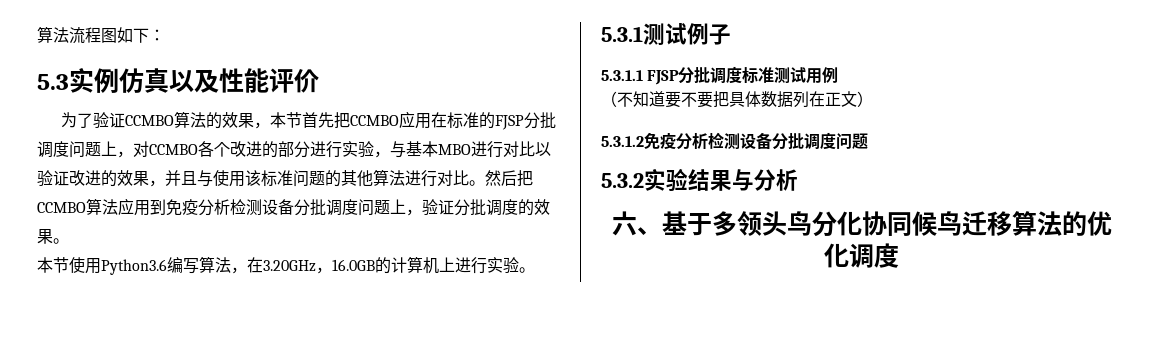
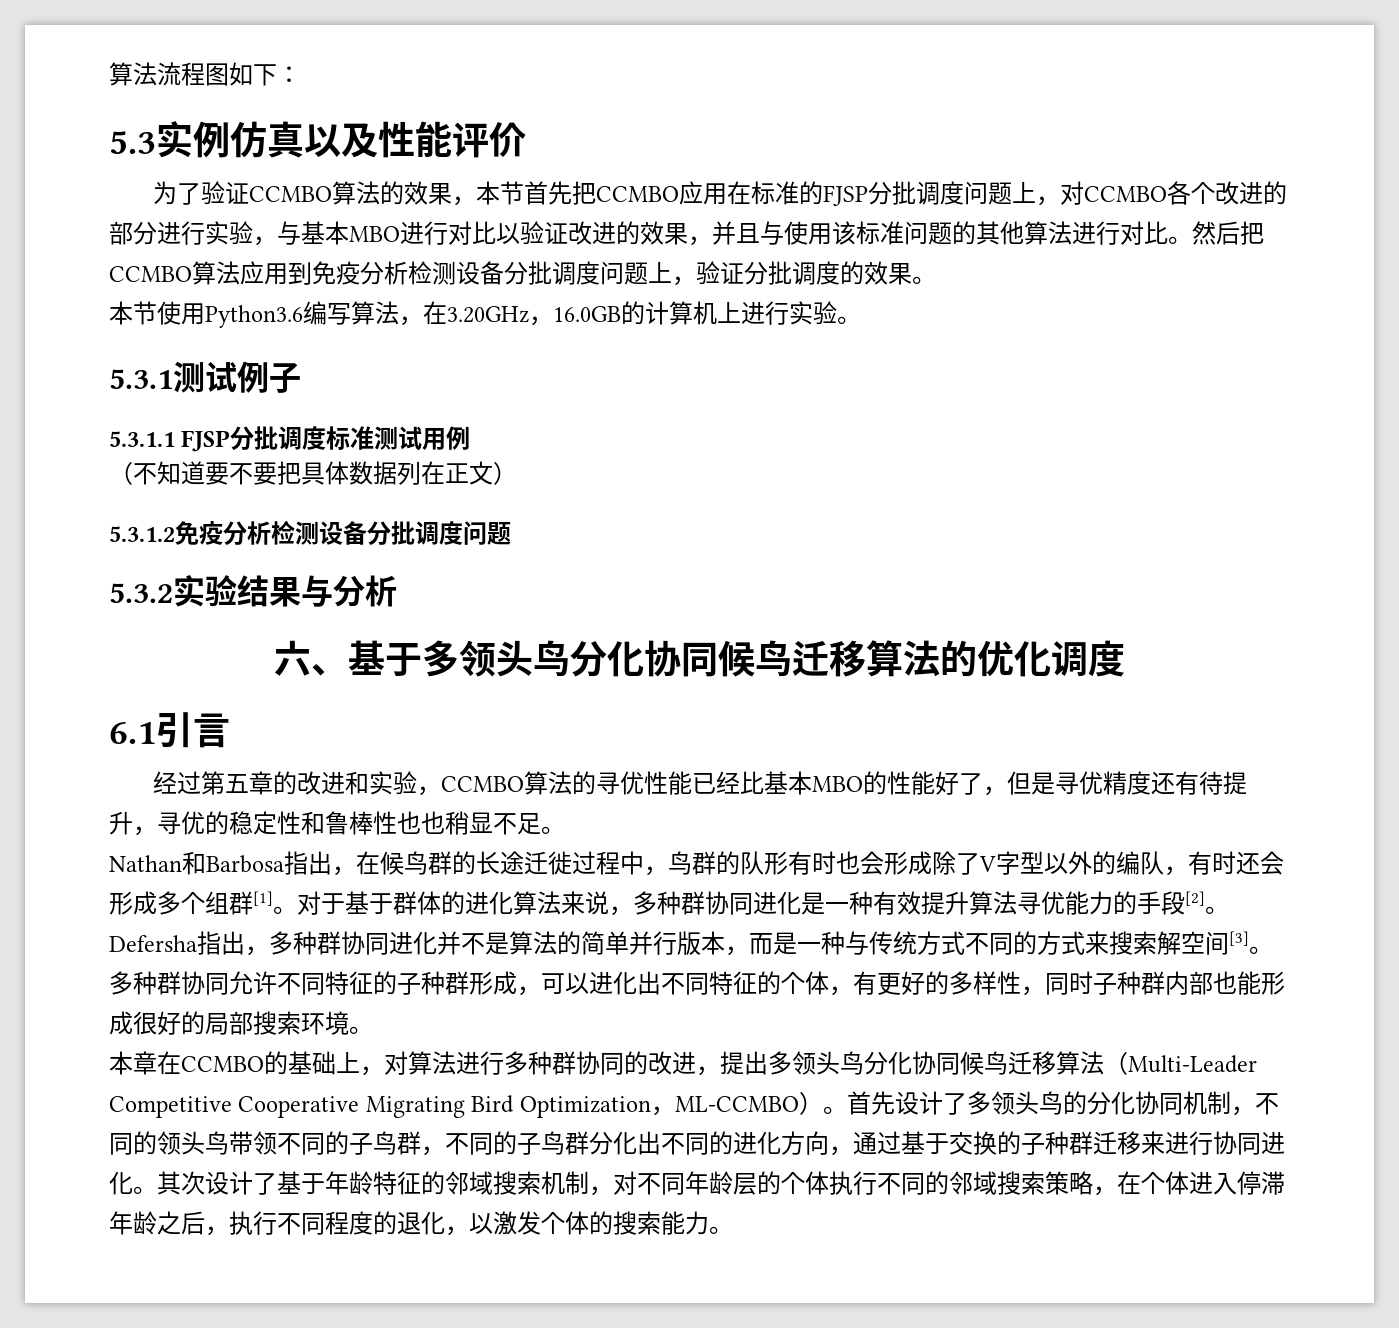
+ 6.1引言
+ 经过第五章的改进和实验，CCMBO算法的寻优性能已经比基本MBO的性能好了，但是寻优精度还有待提升，寻优的稳定性和鲁棒性也也稍显不足。
+ Nathan和Barbosa指出，在候鸟群的长途迁徙过程中，鸟群的队形有时也会形成除了V字型以外的编队，有时还会形成多个组群[1]。对于基于群体的进化算法来说，多种群协同进化是一种有效提升算法寻优能力的手段[2]。Defersha指出，多种群协同进化并不是算法的简单并行版本，而是一种与传统方式不同的方式来搜索解空间[3]。多种群协同允许不同特征的子种群形成，可以进化出不同特征的个体，有更好的多样性，同时子种群内部也能形成很好的局部搜索环境。
+ 本章在CCMBO的基础上，对算法进行多种群协同的改进，提出多领头鸟分化协同候鸟迁移算法（Multi-Leader Competitive Cooperative Migrating Bird Optimization，ML-CCMBO）。首先设计了多领头鸟的分化协同机制，不同的领头鸟带领不同的子鸟群，不同的子鸟群分化出不同的进化方向，通过基于交换的子种群迁移来进行协同进化。其次设计了基于年龄特征的邻域搜索机制，对不同年龄层的个体执行不同的邻域搜索策略，在个体进入停滞年龄之后，执行不同程度的退化，以激发个体的搜索能力。

